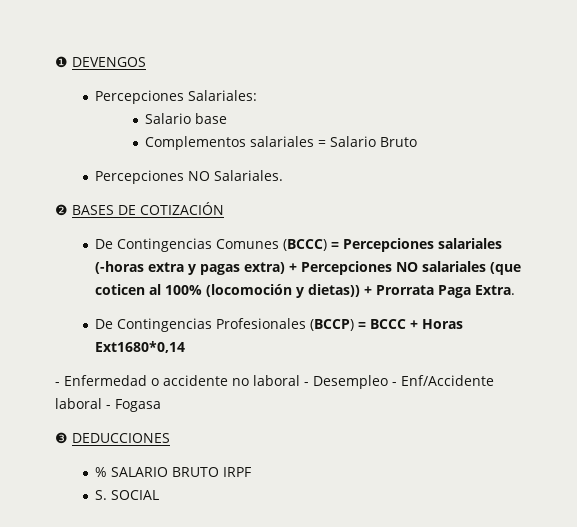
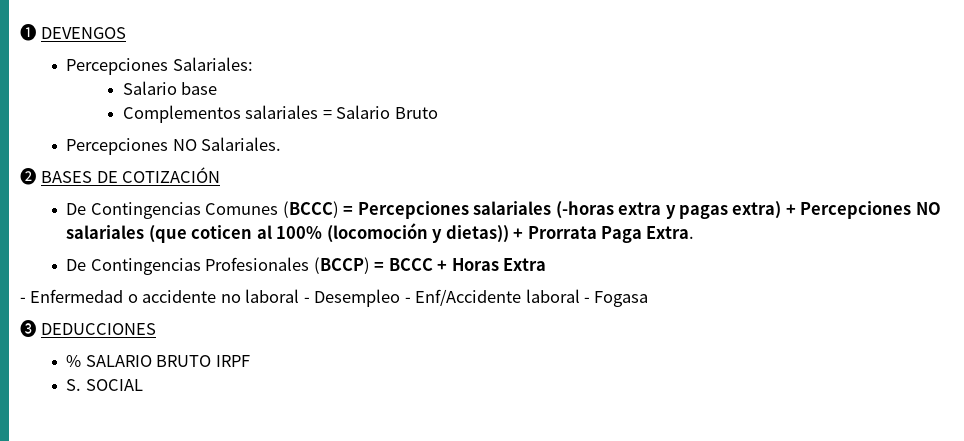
- De Contingencias Profesionales (BCCP) = BCCC + Horas Ext1680*0,14
+ De Contingencias Profesionales (BCCP) = BCCC + Horas Extra

